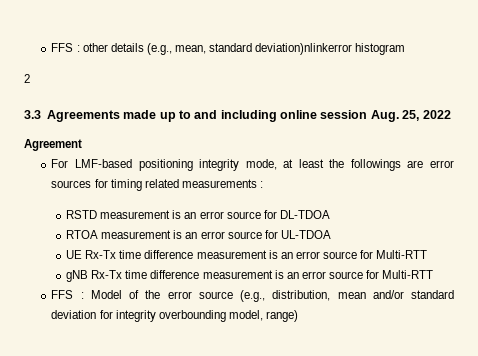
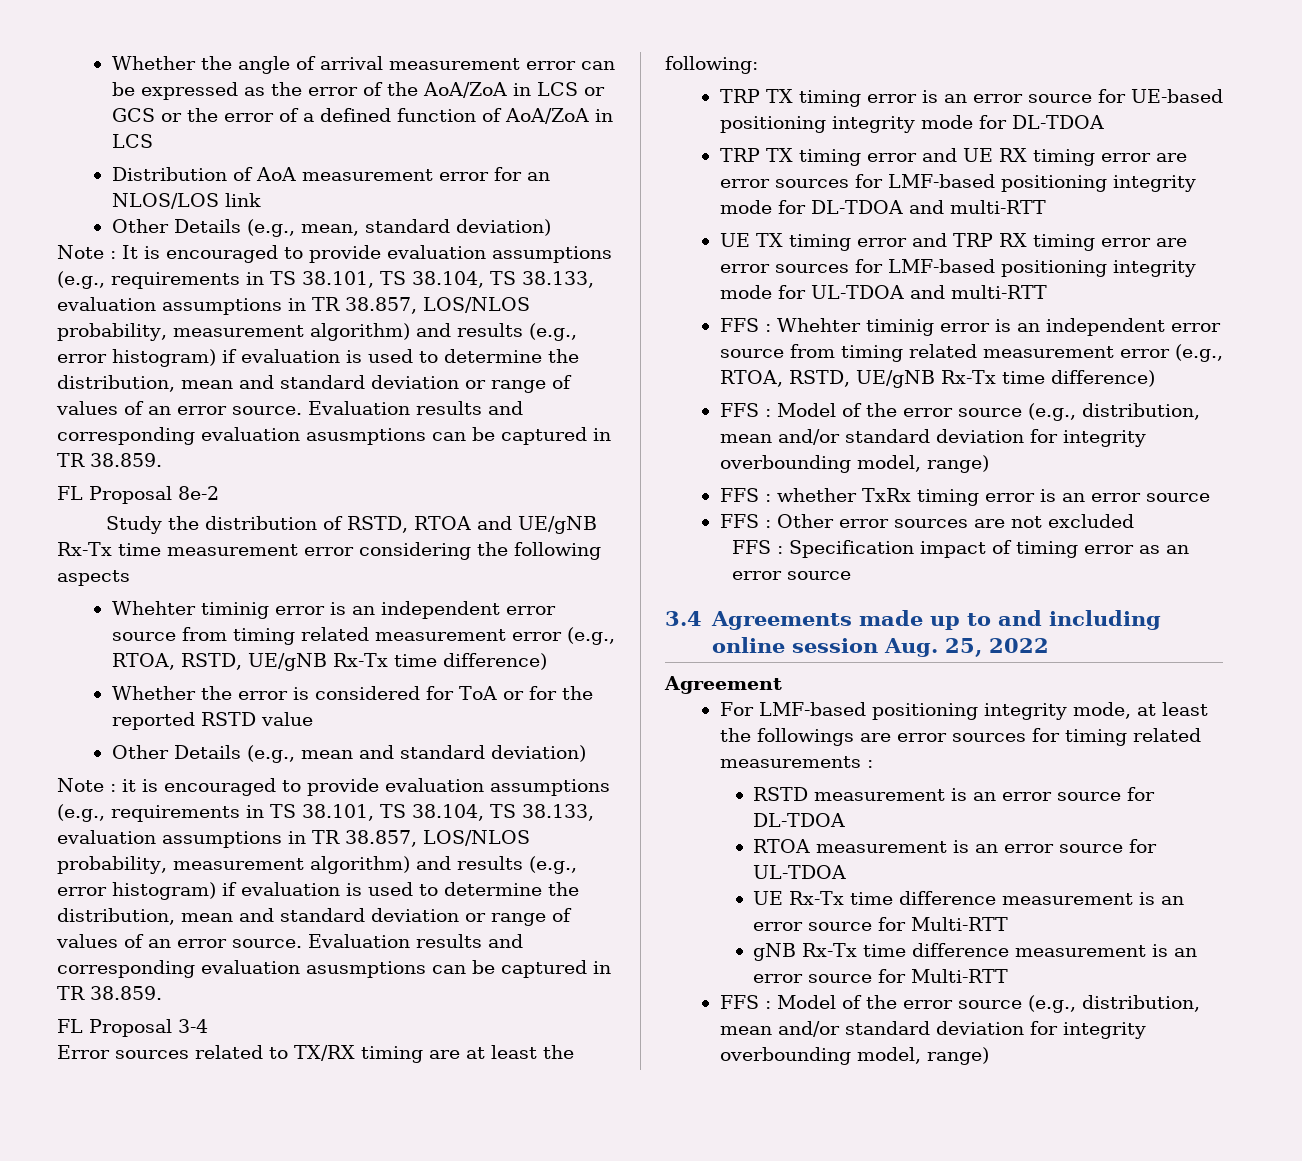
- FFS : other details (e.g., mean, standard deviation)nlinkerror histogram
- 2
- 3.3 Agreements made up to and including online session Aug. 25, 2022
+ Whether the angle of arrival measurement error can be expressed as the error of the AoA/ZoA in LCS or GCS or the error of a defined function of AoA/ZoA in LCS
+ Distribution of AoA measurement error for an NLOS/LOS link
+ Other Details (e.g., mean, standard deviation)
+ Note : It is encouraged to provide evaluation assumptions (e.g., requirements in TS 38.101, TS 38.104, TS 38.133, evaluation assumptions in TR 38.857, LOS/NLOS probability, measurement algorithm) and results (e.g., error histogram) if evaluation is used to determine the distribution, mean and standard deviation or range of values of an error source. Evaluation results and corresponding evaluation asusmptions can be captured in TR 38.859.
+ FL Proposal 8e-2
+ Study the distribution of RSTD, RTOA and UE/gNB Rx-Tx time measurement error considering the following aspects
+ Whehter timinig error is an independent error source from timing related measurement error (e.g., RTOA, RSTD, UE/gNB Rx-Tx time difference)
+ Whether the error is considered for ToA or for the reported RSTD value
+ Other Details (e.g., mean and standard deviation)
+ Note : it is encouraged to provide evaluation assumptions (e.g., requirements in TS 38.101, TS 38.104, TS 38.133, evaluation assumptions in TR 38.857, LOS/NLOS probability, measurement algorithm) and results (e.g., error histogram) if evaluation is used to determine the distribution, mean and standard deviation or range of values of an error source. Evaluation results and corresponding evaluation asusmptions can be captured in TR 38.859.
+ FL Proposal 3-4
+ Error sources related to TX/RX timing are at least the following:
+ TRP TX timing error is an error source for UE-based positioning integrity mode for DL-TDOA
+ TRP TX timing error and UE RX timing error are error sources for LMF-based positioning integrity mode for DL-TDOA and multi-RTT
+ UE TX timing error and TRP RX timing error are error sources for LMF-based positioning integrity mode for UL-TDOA and multi-RTT
+ FFS : Whehter timinig error is an independent error source from timing related measurement error (e.g., RTOA, RSTD, UE/gNB Rx-Tx time difference)
+ FFS : Model of the error source (e.g., distribution, mean and/or standard deviation for integrity overbounding model, range)
+ FFS : whether TxRx timing error is an error source
+ FFS : Other error sources are not excluded
+ FFS : Specification impact of timing error as an error source
+ 3.4 Agreements made up to and including online session Aug. 25, 2022

